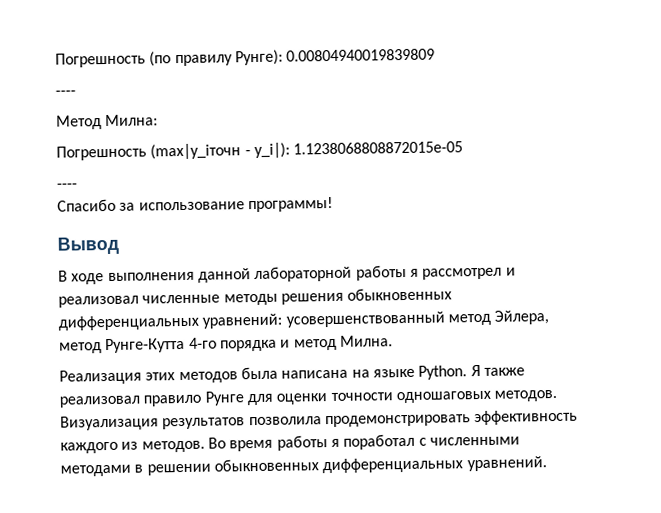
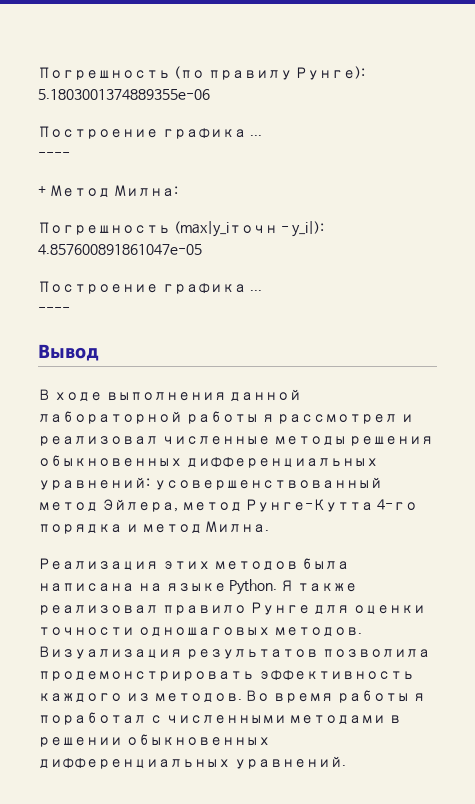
- Погрешность (по правилу Рунге): 0.00804940019839809
+ Погрешность (по правилу Рунге): 5.1803001374889355e-06
+ Построение графика ...
  ----
- Метод Милна:
+ + Метод Милна:
- Погрешность (max|y_iточн - y_i|): 1.1238068808872015e-05
+ Погрешность (max|y_iточн - y_i|): 4.857600891861047e-05
+ Построение графика ...
  ----
- Спасибо за использование программы!

